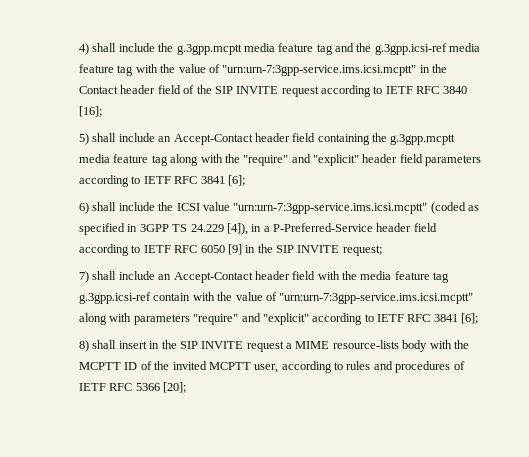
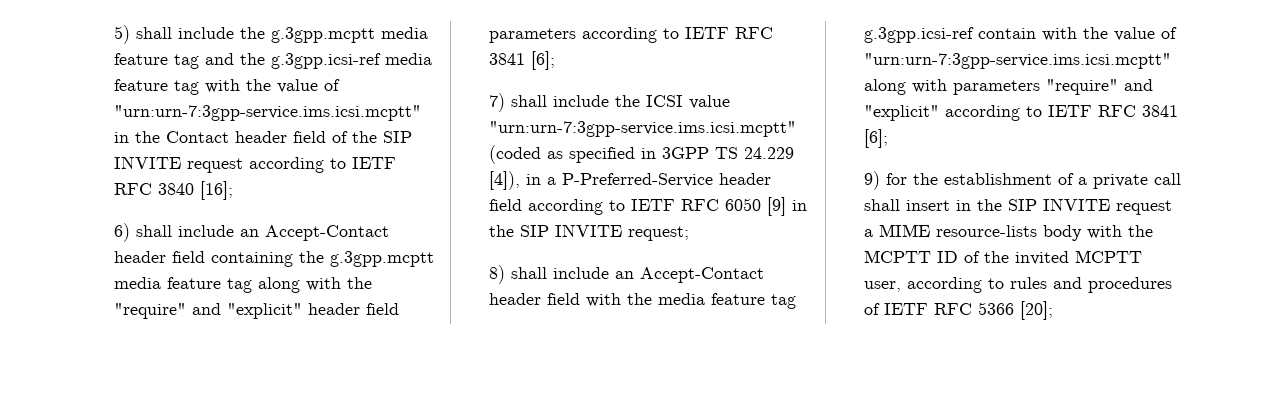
- 4) shall include the g.3gpp.mcptt media feature tag and the g.3gpp.icsi-ref media feature tag with the value of "urn:urn-7:3gpp-service.ims.icsi.mcptt" in the Contact header field of the SIP INVITE request according to IETF RFC 3840 [16];
+ 5) shall include the g.3gpp.mcptt media feature tag and the g.3gpp.icsi-ref media feature tag with the value of "urn:urn-7:3gpp-service.ims.icsi.mcptt" in the Contact header field of the SIP INVITE request according to IETF RFC 3840 [16];
- 5) shall include an Accept-Contact header field containing the g.3gpp.mcptt media feature tag along with the "require" and "explicit" header field parameters according to IETF RFC 3841 [6];
+ 6) shall include an Accept-Contact header field containing the g.3gpp.mcptt media feature tag along with the "require" and "explicit" header field parameters according to IETF RFC 3841 [6];
- 6) shall include the ICSI value "urn:urn-7:3gpp-service.ims.icsi.mcptt" (coded as specified in 3GPP TS 24.229 [4]), in a P-Preferred-Service header field according to IETF RFC 6050 [9] in the SIP INVITE request;
+ 7) shall include the ICSI value "urn:urn-7:3gpp-service.ims.icsi.mcptt" (coded as specified in 3GPP TS 24.229 [4]), in a P-Preferred-Service header field according to IETF RFC 6050 [9] in the SIP INVITE request;
- 7) shall include an Accept-Contact header field with the media feature tag g.3gpp.icsi-ref contain with the value of "urn:urn-7:3gpp-service.ims.icsi.mcptt" along with parameters "require" and "explicit" according to IETF RFC 3841 [6];
+ 8) shall include an Accept-Contact header field with the media feature tag g.3gpp.icsi-ref contain with the value of "urn:urn-7:3gpp-service.ims.icsi.mcptt" along with parameters "require" and "explicit" according to IETF RFC 3841 [6];
- 8) shall insert in the SIP INVITE request a MIME resource-lists body with the MCPTT ID of the invited MCPTT user, according to rules and procedures of IETF RFC 5366 [20];
+ 9) for the establishment of a private call shall insert in the SIP INVITE request a MIME resource-lists body with the MCPTT ID of the invited MCPTT user, according to rules and procedures of IETF RFC 5366 [20];

